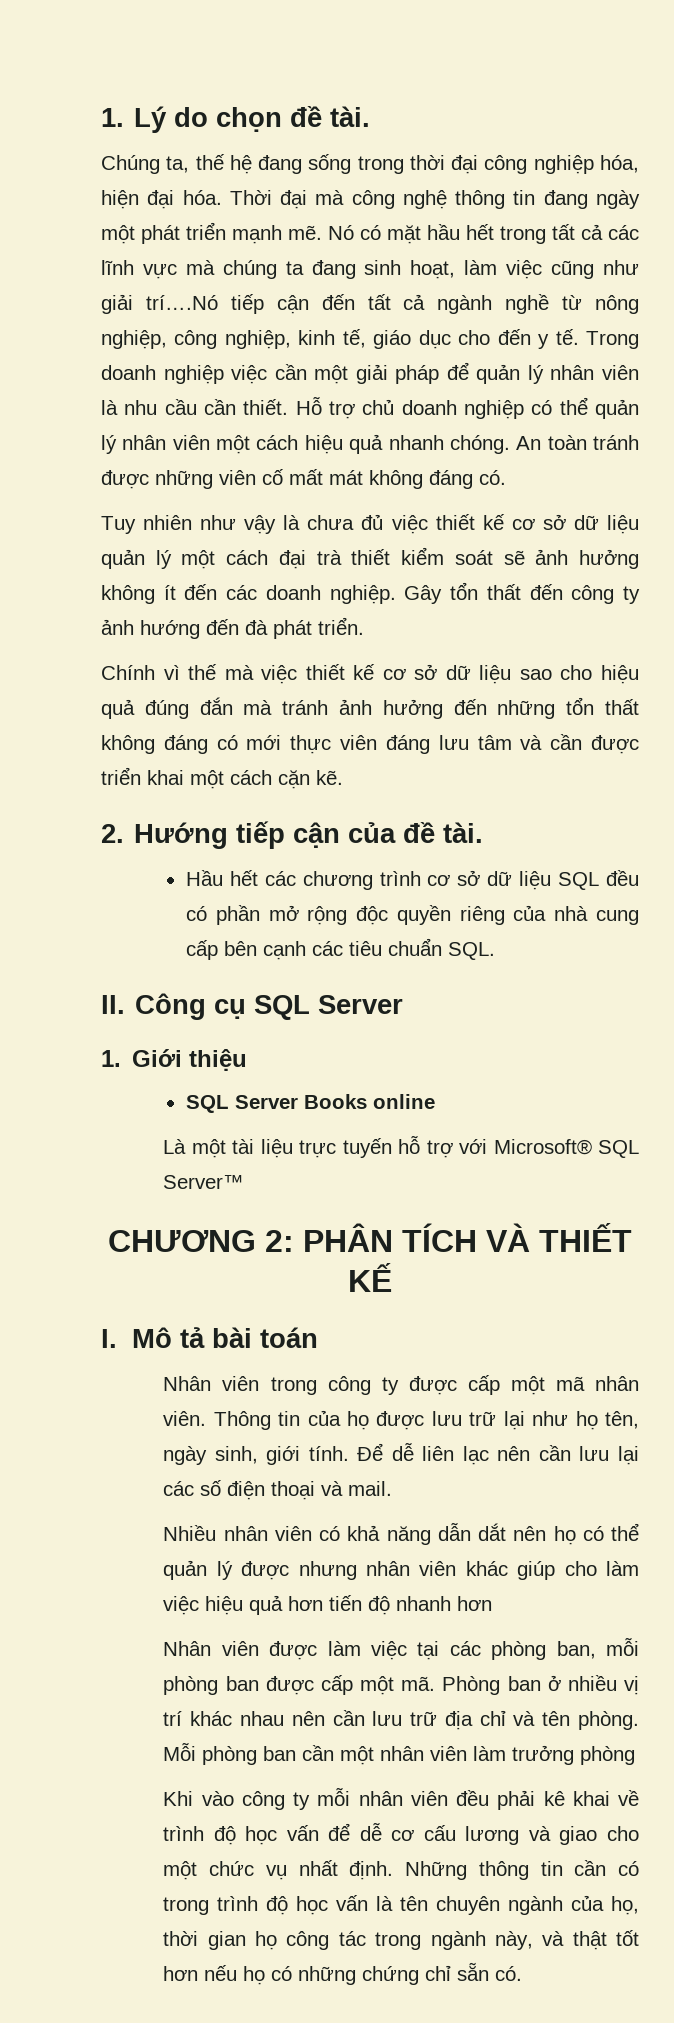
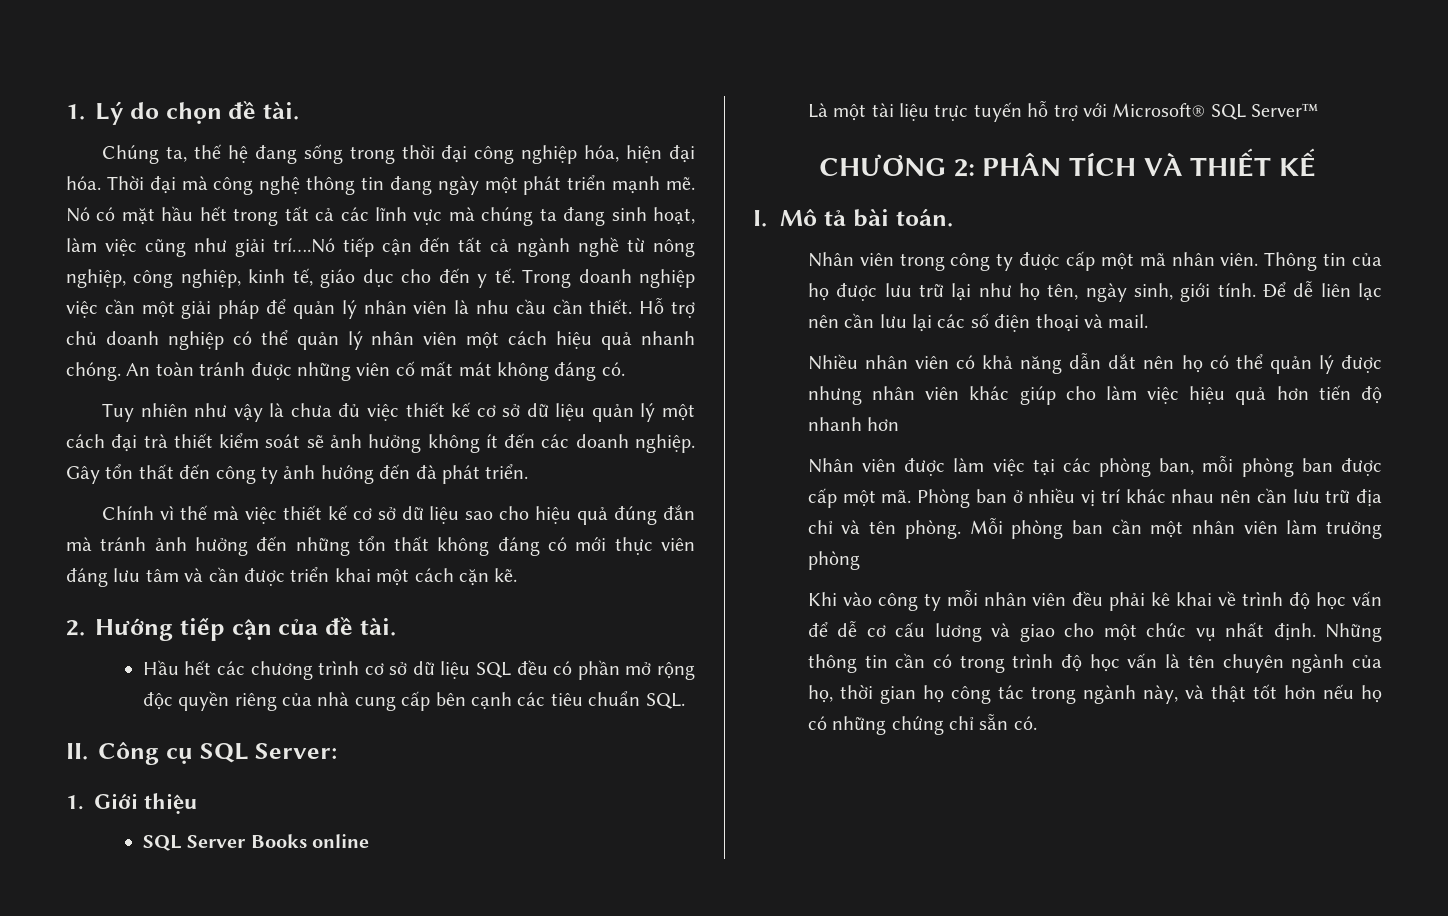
- II. Công cụ SQL Server
+ II. Công cụ SQL Server:
- I. Mô tả bài toán
+ I. Mô tả bài toán.

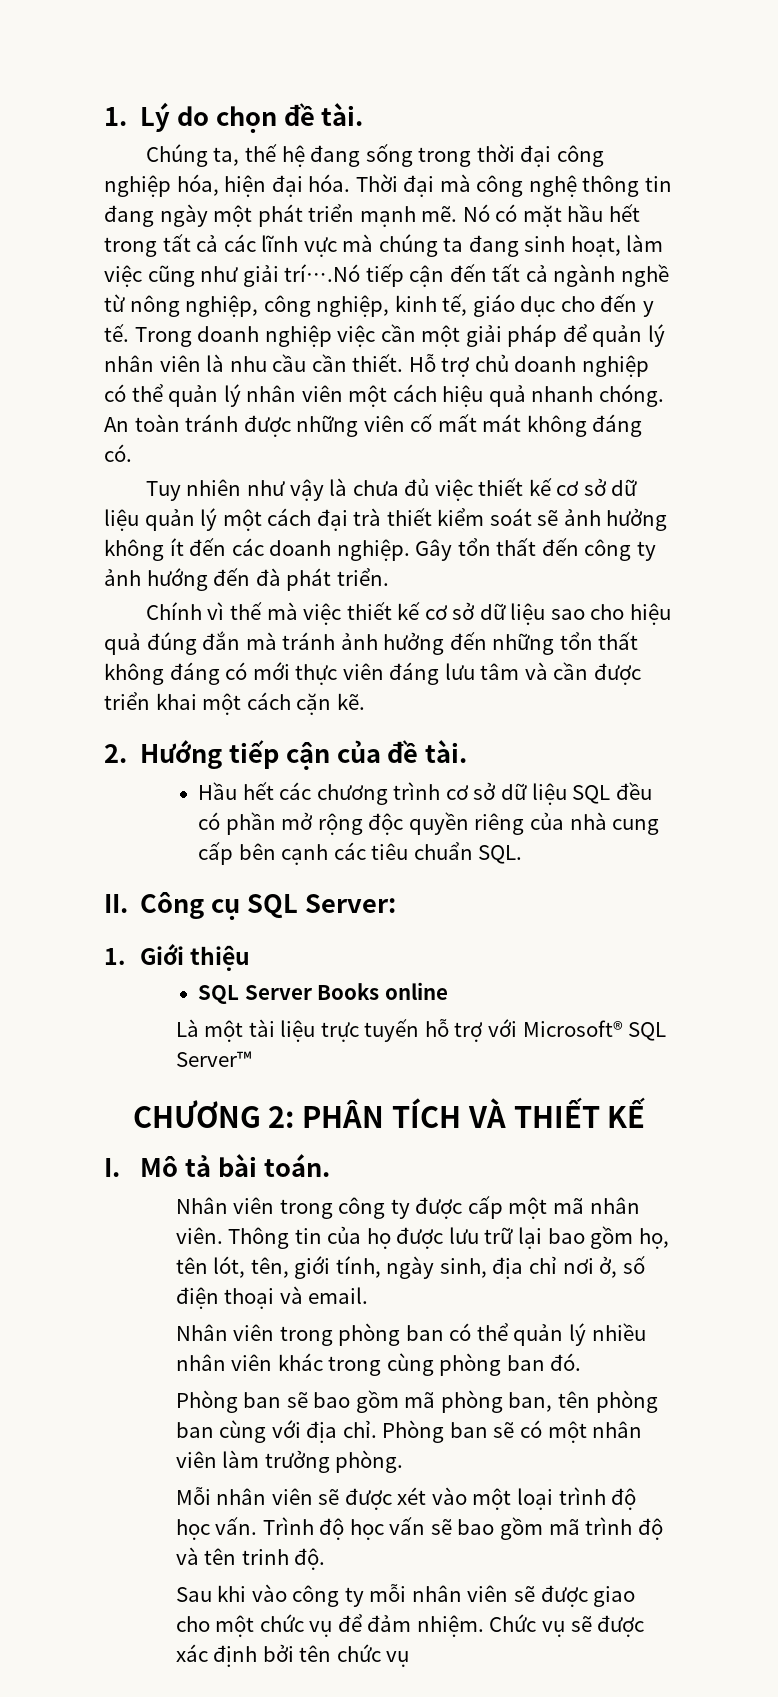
- Thông tin của họ được lưu trữ lại như họ tên, ngày sinh, giới tính. Để dễ liên lạc nên cần lưu lại các số điện thoại và mail.
- Nhiều nhân viên có khả năng dẫn dắt nên họ có thể quản lý được nhưng nhân viên khác giúp cho làm việc hiệu quả hơn tiến độ nhanh hơn
- Nhân viên được làm việc tại các phòng ban, mỗi phòng ban được cấp một mã. Phòng ban ở nhiều vị trí khác nhau nên cần lưu trữ địa chỉ và tên phòng. Mỗi phòng ban cần một nhân viên làm trưởng phòng
- Khi vào công ty mỗi nhân viên đều phải kê khai về trình độ học vấn để dễ cơ cấu lương và giao cho một chức vụ nhất định. Những thông tin cần có trong trình độ học vấn là tên chuyên ngành của họ, thời gian họ công tác trong ngành này, và thật tốt hơn nếu họ có những chứng chỉ sẵn có.
+ Thông tin của họ được lưu trữ lại bao gồm họ, tên lót, tên, giới tính, ngày sinh, địa chỉ nơi ở, số điện thoại và email.
+ Nhân viên trong phòng ban có thể quản lý nhiều nhân viên khác trong cùng phòng ban đó.
+ Phòng ban sẽ bao gồm mã phòng ban, tên phòng ban cùng với địa chỉ. Phòng ban sẽ có một nhân viên làm trưởng phòng.
+ Mỗi nhân viên sẽ được xét vào một loại trình độ học vấn. Trình độ học vấn sẽ bao gồm mã trình độ và tên trinh độ.
+ Sau khi vào công ty mỗi nhân viên sẽ được giao cho một chức vụ để đảm nhiệm. Chức vụ sẽ được xác định bởi tên chức vụ

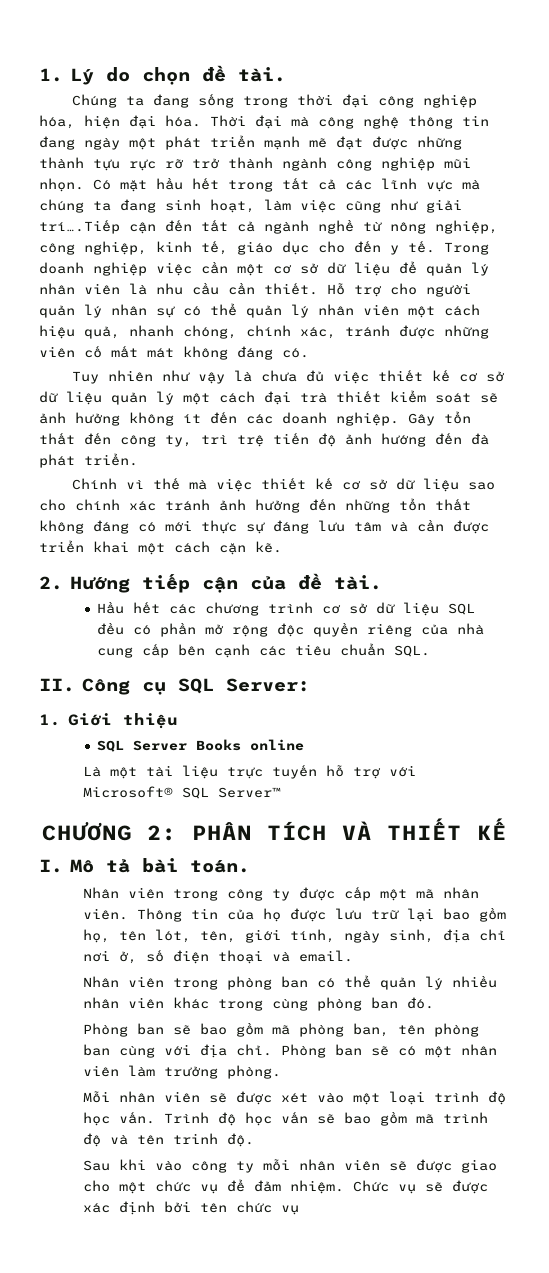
- Chúng ta, thế hệ đang sống trong thời đại công nghiệp hóa, hiện đại hóa.
+ Chúng ta đang sống trong thời đại công nghiệp hóa, hiện đại hóa.
- Thời đại mà công nghệ thông tin đang ngày một phát triển mạnh mẽ. Nó có mặt hầu hết trong tất cả các lĩnh vực mà chúng ta đang sinh hoạt, làm việc cũng như giải trí….Nó tiếp cận đến tất cả ngành nghề từ nông nghiệp, công nghiệp, kinh tế, giáo dục cho đến y tế.
+ Thời đại mà công nghệ thông tin đang ngày một phát triển mạnh mẽ đạt được những thành tựu rực rỡ trở thành ngành công nghiệp mũi nhọn. Có mặt hầu hết trong tất cả các lĩnh vực mà chúng ta đang sinh hoạt, làm việc cũng như giải trí….Tiếp cận đến tất cả ngành nghề từ nông nghiệp, công nghiệp, kinh tế, giáo dục cho đến y tế.
- Trong doanh nghiệp việc cần một giải pháp để quản lý nhân viên là nhu cầu cần thiết.
+ Trong doanh nghiệp việc cần một cơ sở dữ liệu để quản lý nhân viên là nhu cầu cần thiết.
- Hỗ trợ chủ doanh nghiệp có thể quản lý nhân viên một cách hiệu quả nhanh chóng. An toàn tránh được những viên cố mất mát không đáng có.
+ Hỗ trợ cho người quản lý nhân sự có thể quản lý nhân viên một cách hiệu quả, nhanh chóng, chính xác, tránh được những viên cố mất mát không đáng có.
- Gây tổn thất đến công ty ảnh hướng đến đà phát triển.
+ Gây tổn thất đến công ty, trì trệ tiến độ ảnh hướng đến đà phát triển.
- Chính vì thế mà việc thiết kế cơ sở dữ liệu sao cho hiệu quả đúng đắn mà tránh ảnh hưởng đến những tổn thất không đáng có mới thực viên đáng lưu tâm và cần được triển khai một cách cặn kẽ.
+ Chính vì thế mà việc thiết kế cơ sở dữ liệu sao cho chính xác tránh ảnh hưởng đến những tổn thất không đáng có mới thực sự đáng lưu tâm và cần được triển khai một cách cặn kẽ.

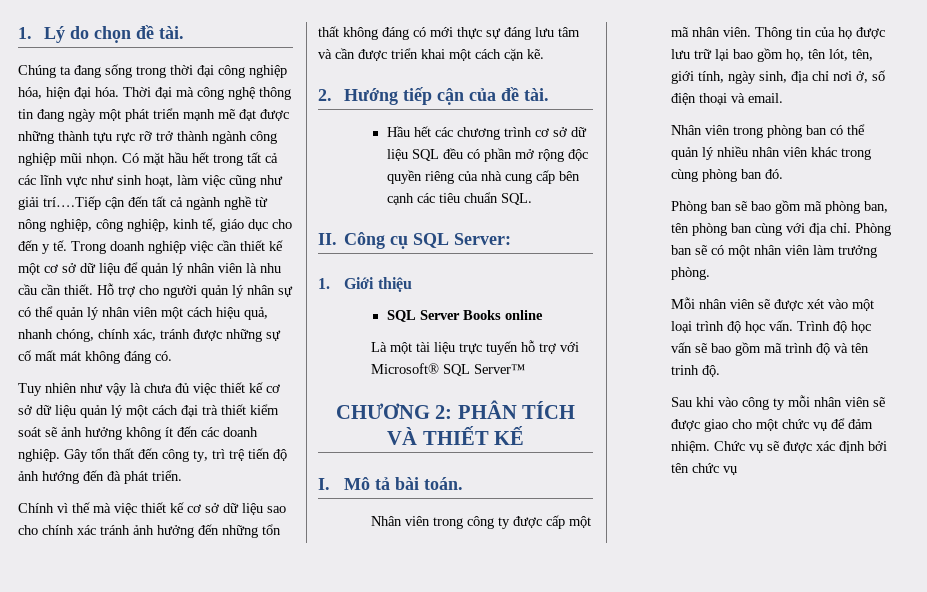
- Có mặt hầu hết trong tất cả các lĩnh vực mà chúng ta đang sinh hoạt, làm việc cũng như giải trí….Tiếp cận đến tất cả ngành nghề từ nông nghiệp, công nghiệp, kinh tế, giáo dục cho đến y tế.
+ Có mặt hầu hết trong tất cả các lĩnh vực như sinh hoạt, làm việc cũng như giải trí….Tiếp cận đến tất cả ngành nghề từ nông nghiệp, công nghiệp, kinh tế, giáo dục cho đến y tế.
- Trong doanh nghiệp việc cần một cơ sở dữ liệu để quản lý nhân viên là nhu cầu cần thiết.
+ Trong doanh nghiệp việc cần thiết kế một cơ sở dữ liệu để quản lý nhân viên là nhu cầu cần thiết.
- Hỗ trợ cho người quản lý nhân sự có thể quản lý nhân viên một cách hiệu quả, nhanh chóng, chính xác, tránh được những viên cố mất mát không đáng có.
+ Hỗ trợ cho người quản lý nhân sự có thể quản lý nhân viên một cách hiệu quả, nhanh chóng, chính xác, tránh được những sự cố mất mát không đáng có.

